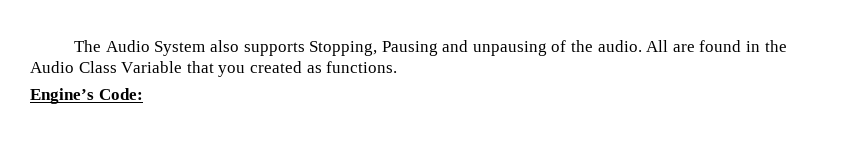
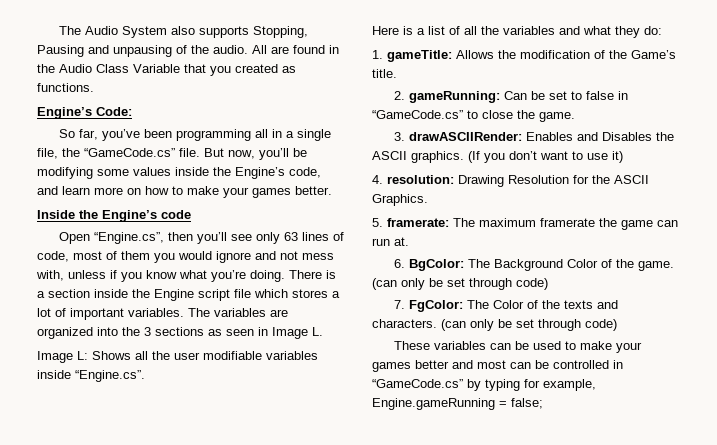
+ So far, you’ve been programming all in a single file, the “GameCode.cs” file. But now, you’ll be modifying some values inside the Engine’s code, and learn more on how to make your games better.
+ Inside the Engine’s code
+ Open “Engine.cs”, then you’ll see only 63 lines of code, most of them you would ignore and not mess with, unless if you know what you’re doing. There is a section inside the Engine script file which stores a lot of important variables. The variables are organized into the 3 sections as seen in Image L.
+ Image L: Shows all the user modifiable variables inside “Engine.cs”.
+ Here is a list of all the variables and what they do:
+ 1. gameTitle: Allows the modification of the Game’s title.
+ 2. gameRunning: Can be set to false in “GameCode.cs” to close the game.
+ 3. drawASCIIRender: Enables and Disables the ASCII graphics. (If you don’t want to use it)
+ 4. resolution: Drawing Resolution for the ASCII Graphics.
+ 5. framerate: The maximum framerate the game can run at.
+ 6. BgColor: The Background Color of the game. (can only be set through code)
+ 7. FgColor: The Color of the texts and characters. (can only be set through code)
+ These variables can be used to make your games better and most can be controlled in “GameCode.cs” by typing for example, Engine.gameRunning = false;

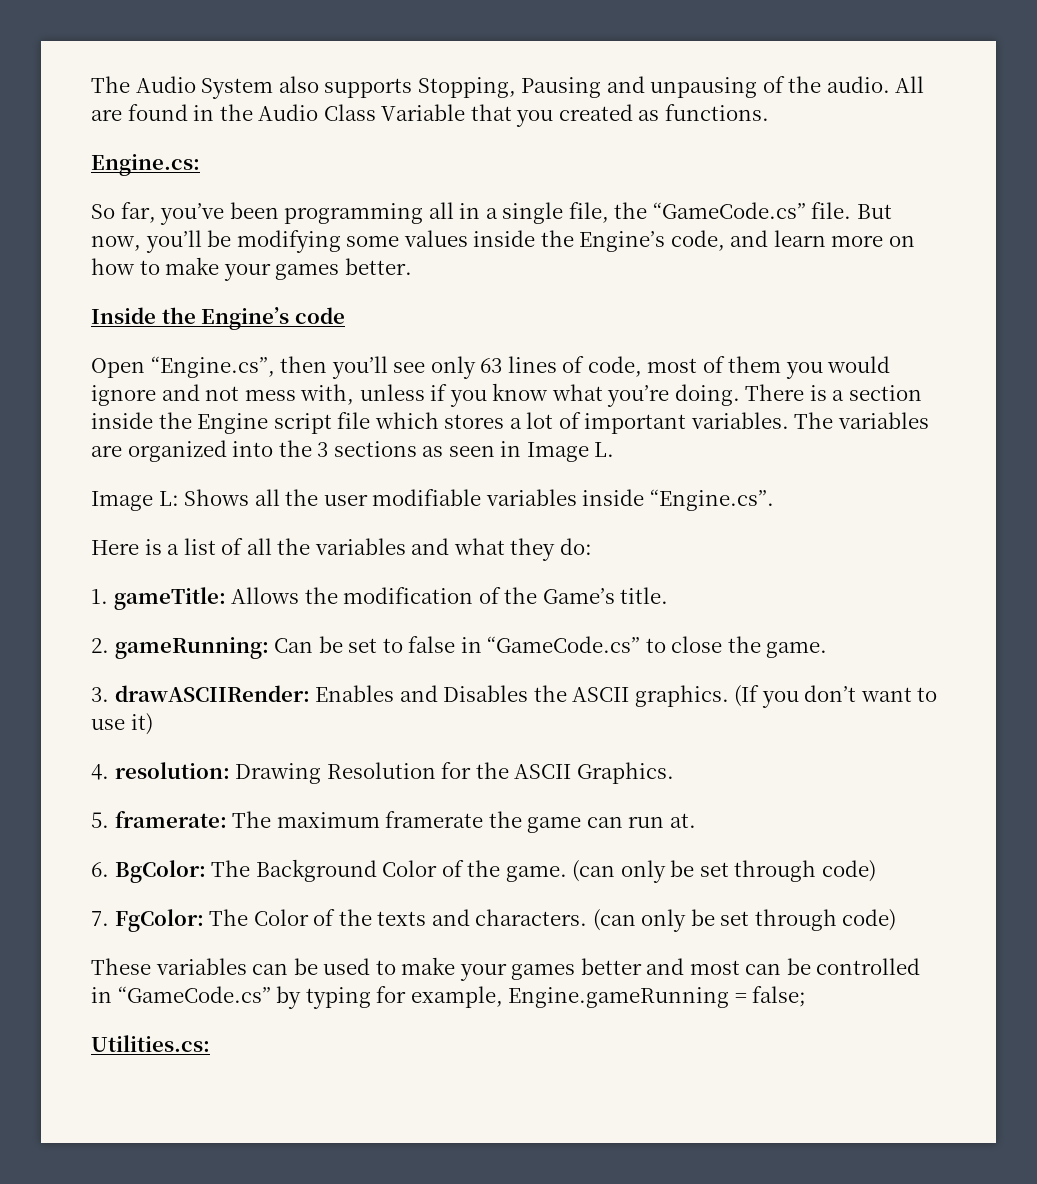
- Engine’s Code:
+ Engine.cs:
+ Utilities.cs:

